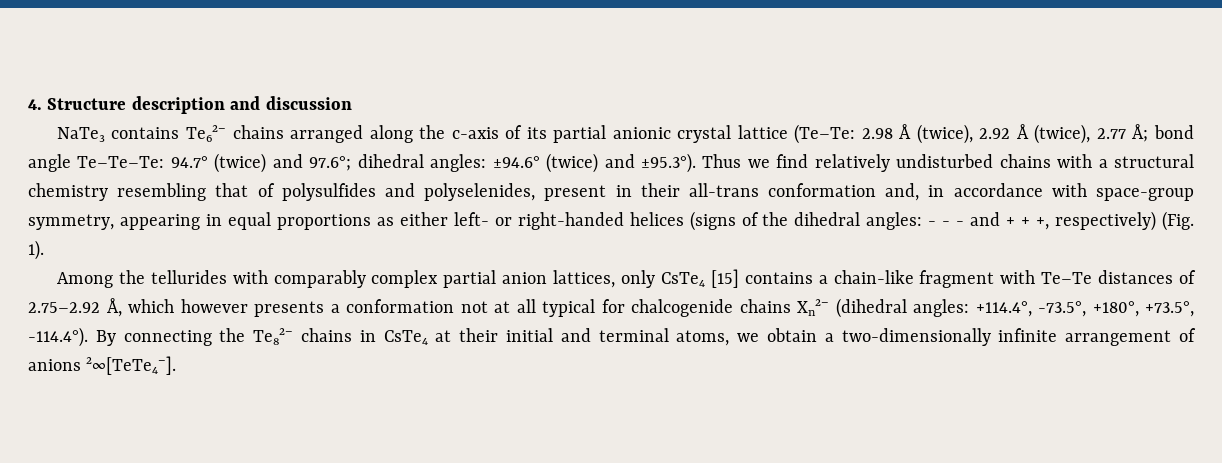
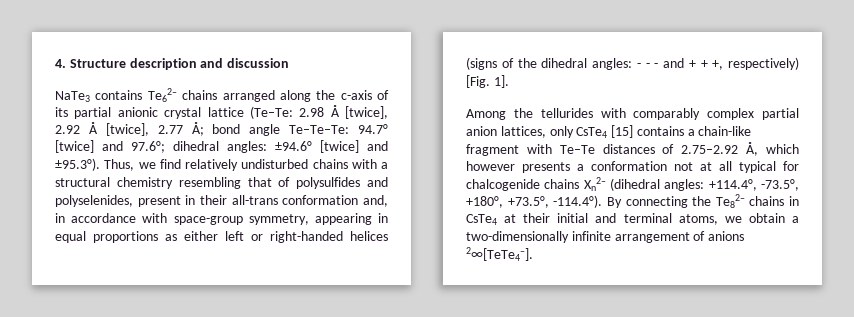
- 2.98 Å (twice), 2.92 Å (twice), 2.77 Å;
+ 2.98 Å [twice], 2.92 Å [twice], 2.77 Å;
- 94.7° (twice) and 97.6°;
+ 94.7° [twice] and 97.6°;
- ±94.6° (twice) and ±95.3°). Thus we find relatively undisturbed chains with a structural chemistry resembling that of polysulfides and polyselenides, present in their all-trans conformation and, in accordance with space-group symmetry, appearing in equal proportions as either left- or right-handed helices (signs of the dihedral angles:
+ ±94.6° [twice] and ±95.3°). Thus, we find relatively undisturbed chains with a structural chemistry resembling that of polysulfides and polyselenides, present in their all-trans conformation and, in accordance with space-group symmetry, appearing in equal proportions as either left or right-handed helices (signs of the dihedral angles:
- - - - and + + +, respectively) (Fig. 1).
+ - - - and + + +, respectively) [Fig. 1].

